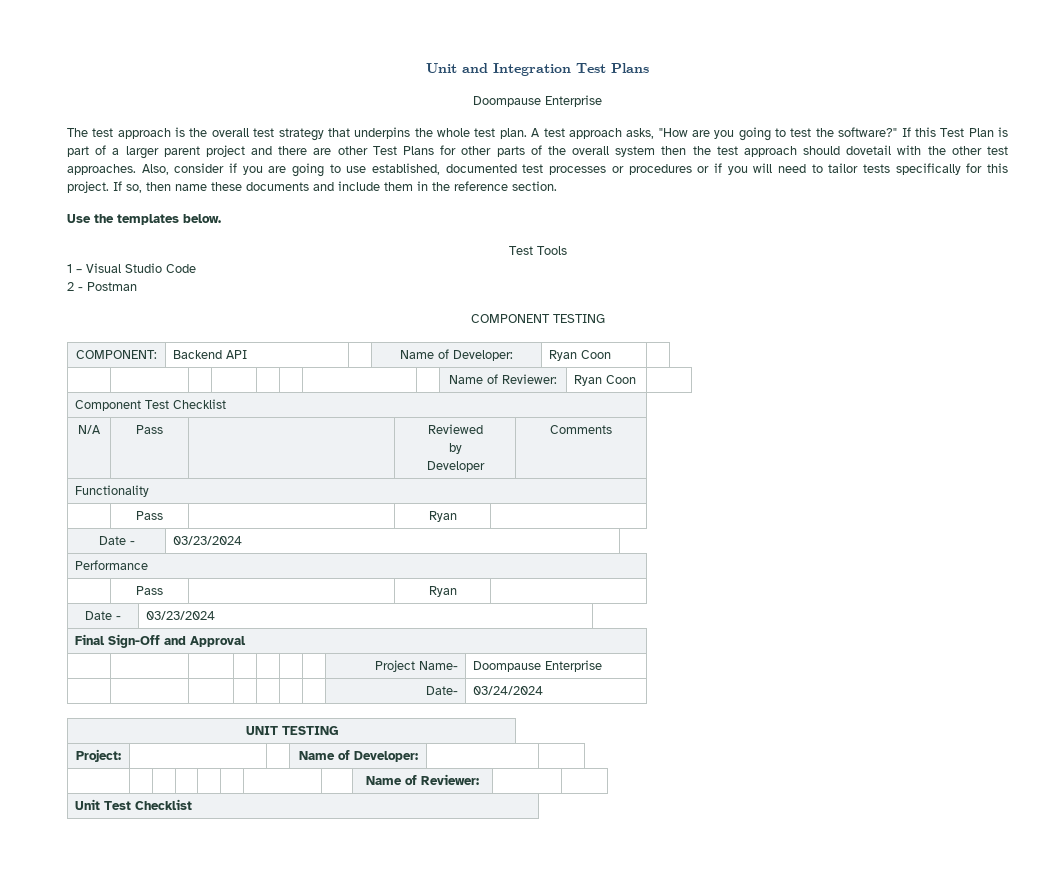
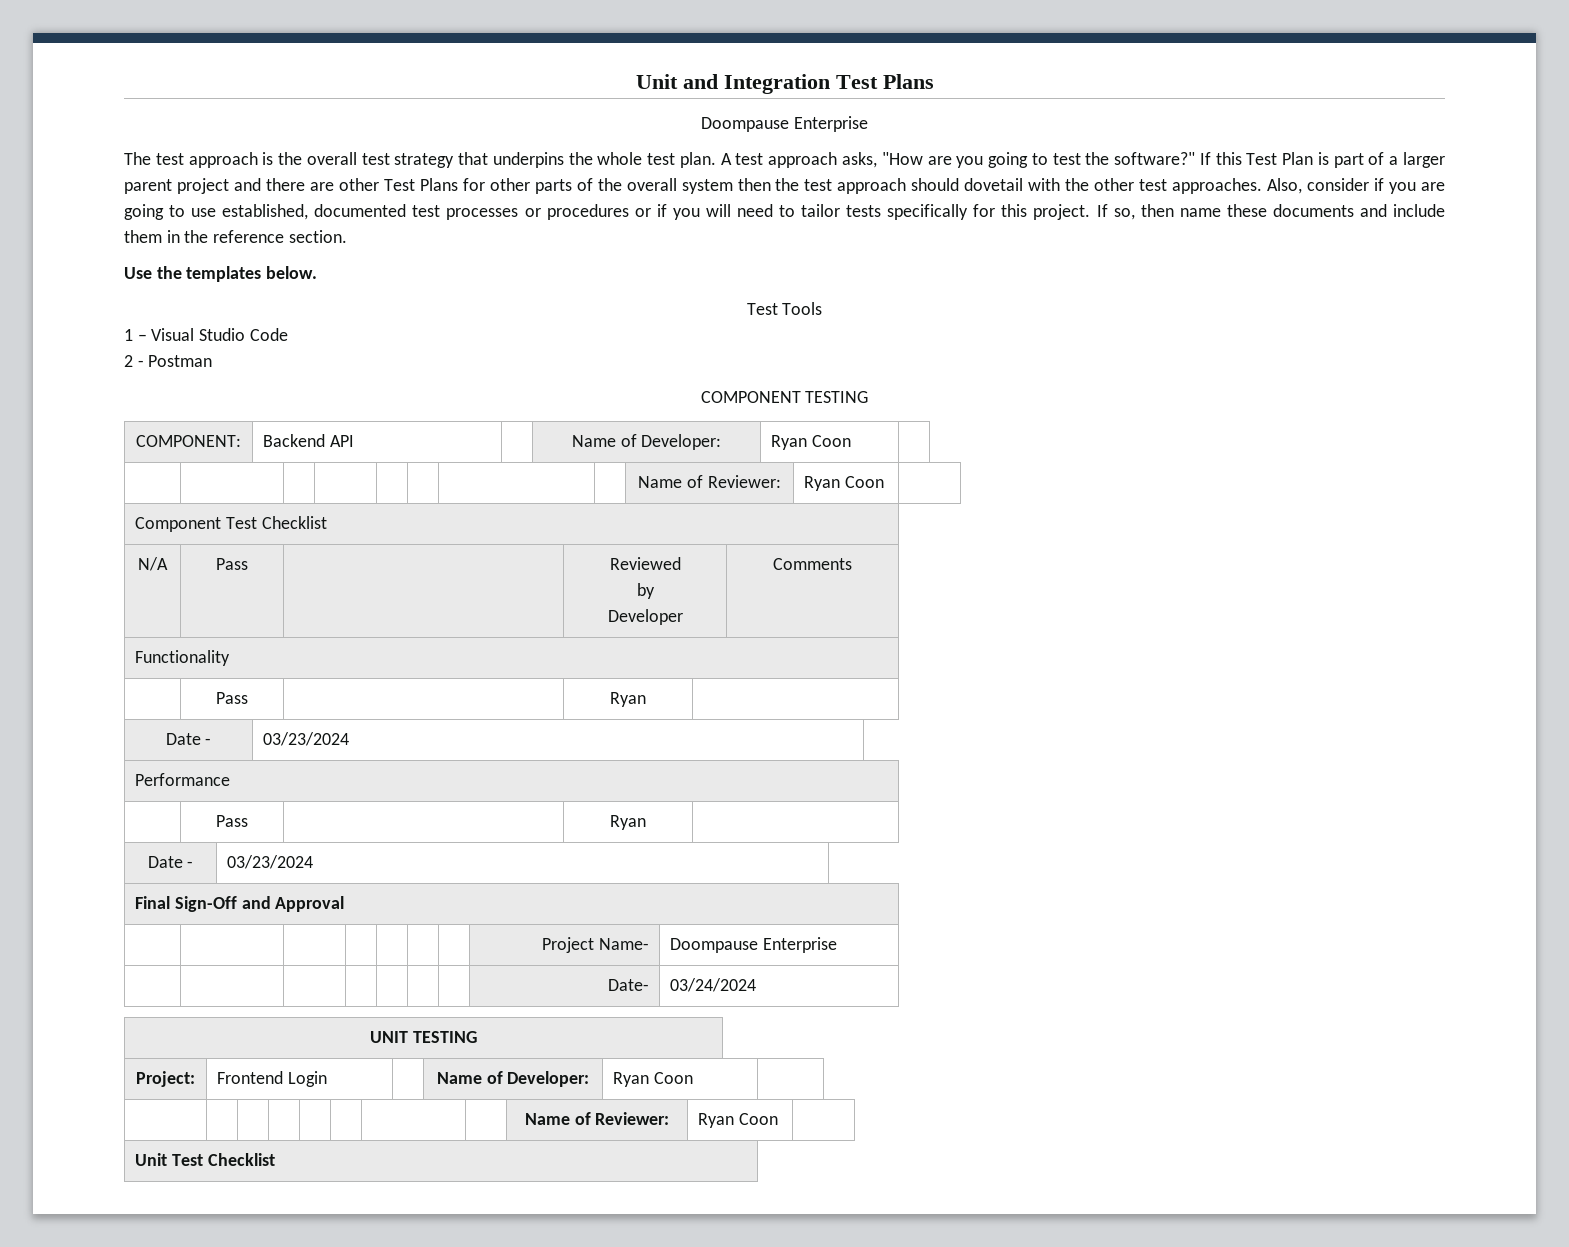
- Project: | | | Name of Developer: | |
- | | | | | | | | Name of Reviewer: | |
+ Project: | Frontend Login | | Name of Developer: | Ryan Coon |
+ | | | | | | | | Name of Reviewer: | Ryan Coon |

